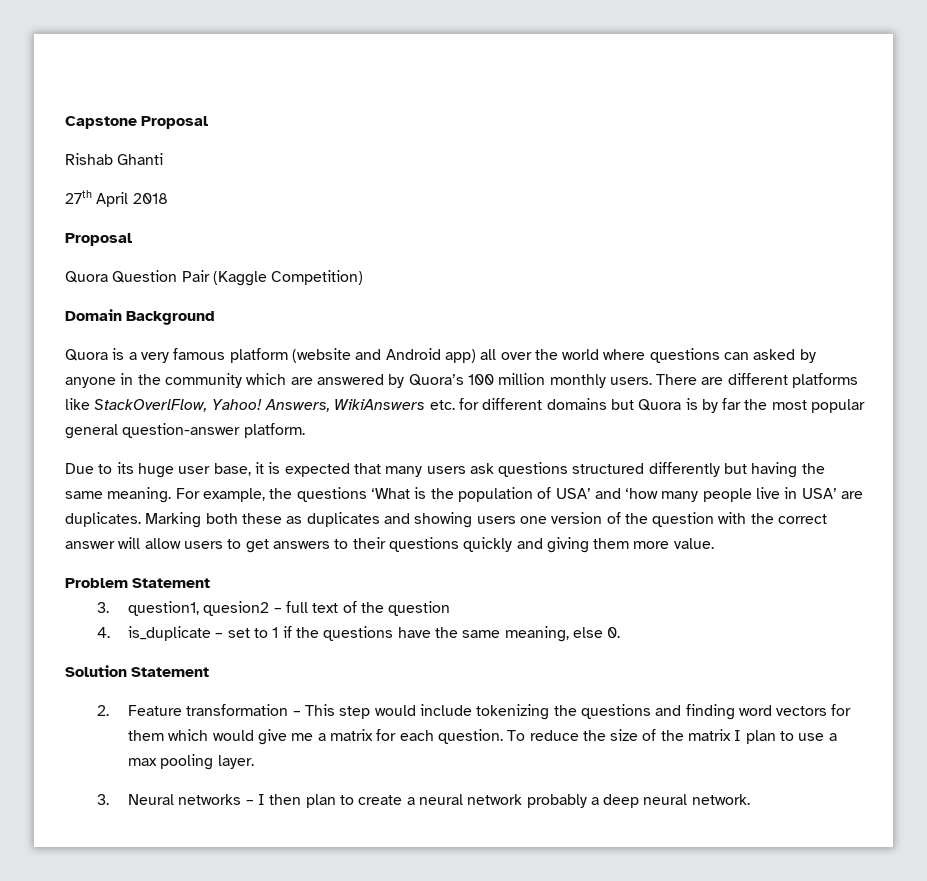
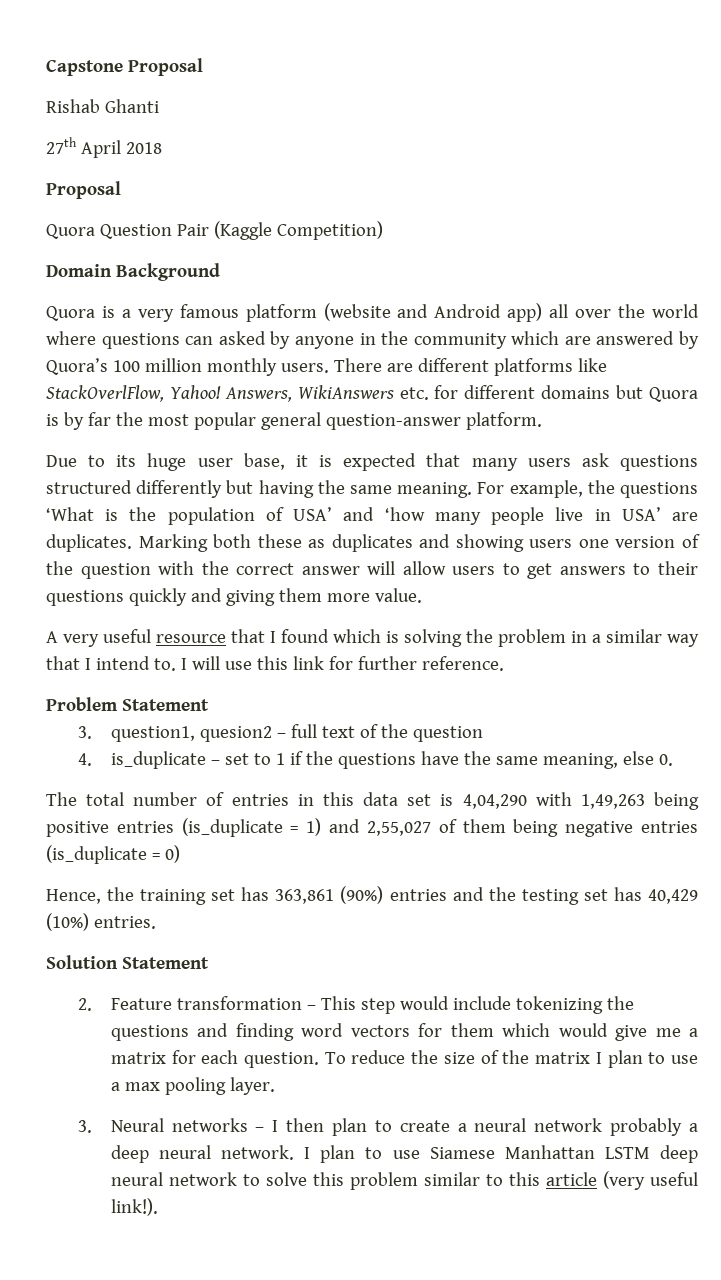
+ A very useful resource that I found which is solving the problem in a similar way that I intend to. I will use this link for further reference.
+ The total number of entries in this data set is 4,04,290 with 1,49,263 being positive entries (is_duplicate = 1) and 2,55,027 of them being negative entries (is_duplicate = 0)
+ Hence, the training set has 363,861 (90%) entries and the testing set has 40,429 (10%) entries.
+ I plan to use Siamese Manhattan LSTM deep neural network to solve this problem similar to this article (very useful link!).

